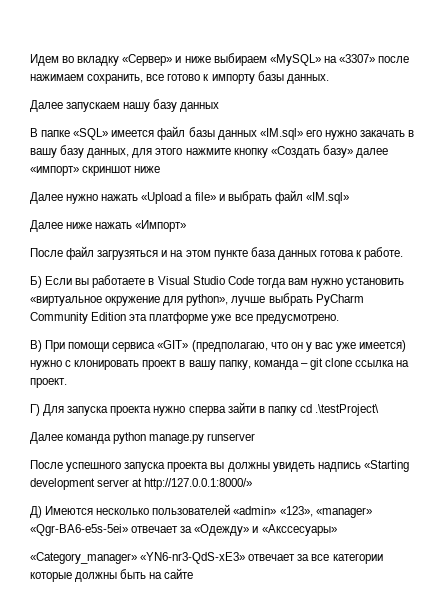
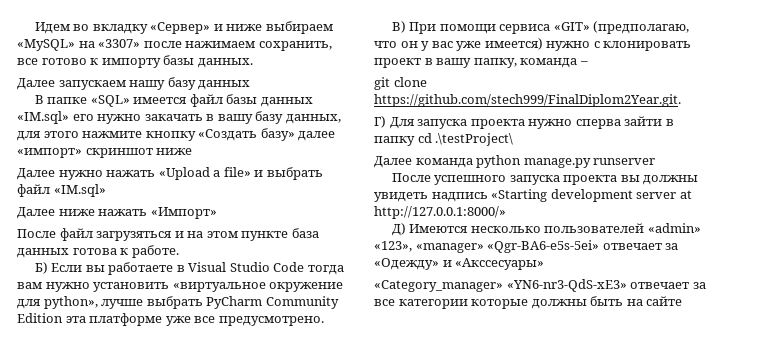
- В) При помощи сервиса «GIT» (предполагаю, что он у вас уже имеется) нужно с клонировать проект в вашу папку, команда – git clone ссылка на проект.
+ В) При помощи сервиса «GIT» (предполагаю, что он у вас уже имеется) нужно с клонировать проект в вашу папку, команда –
+ git clone https://github.com/stech999/FinalDiplom2Year.git.

